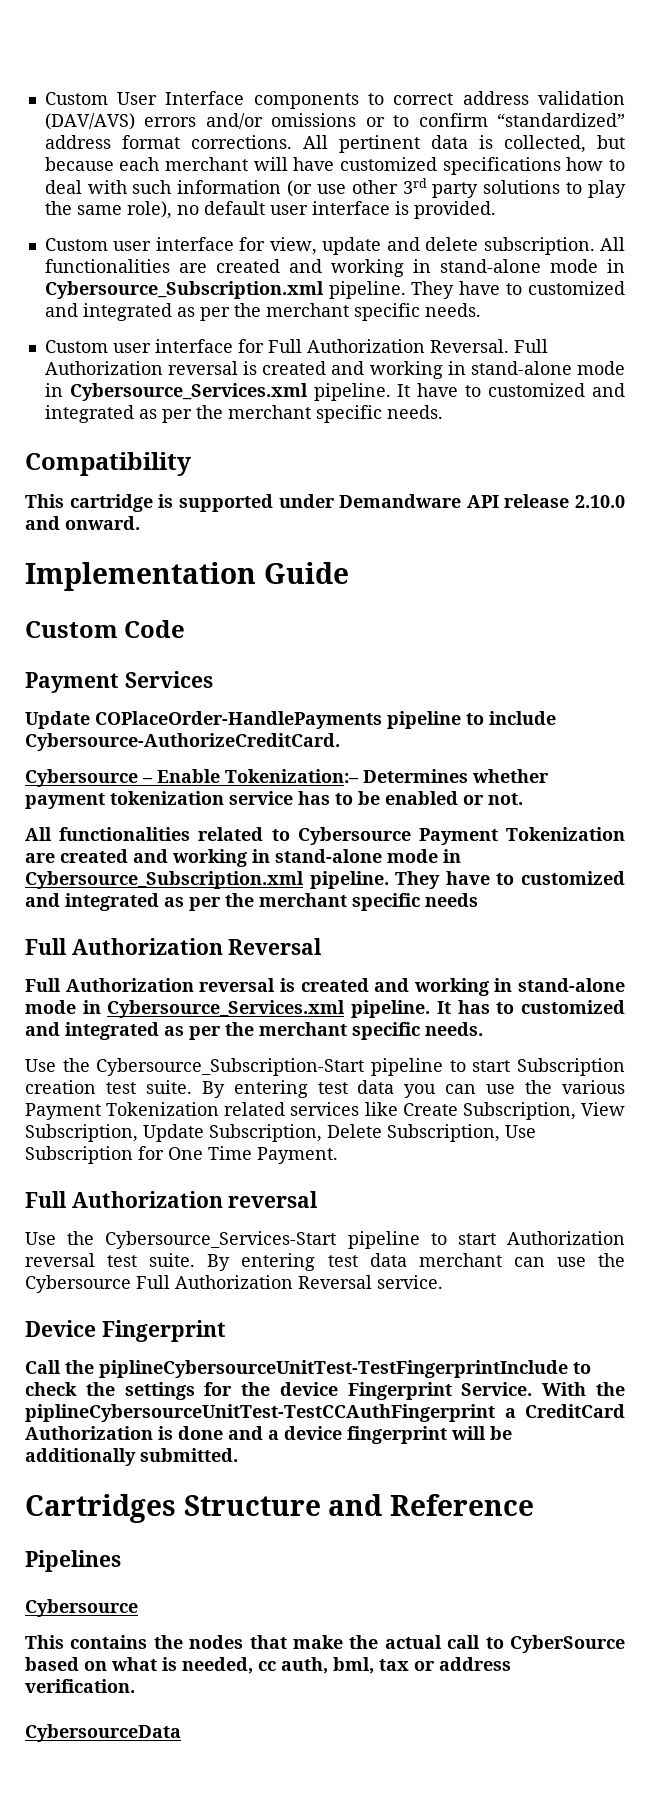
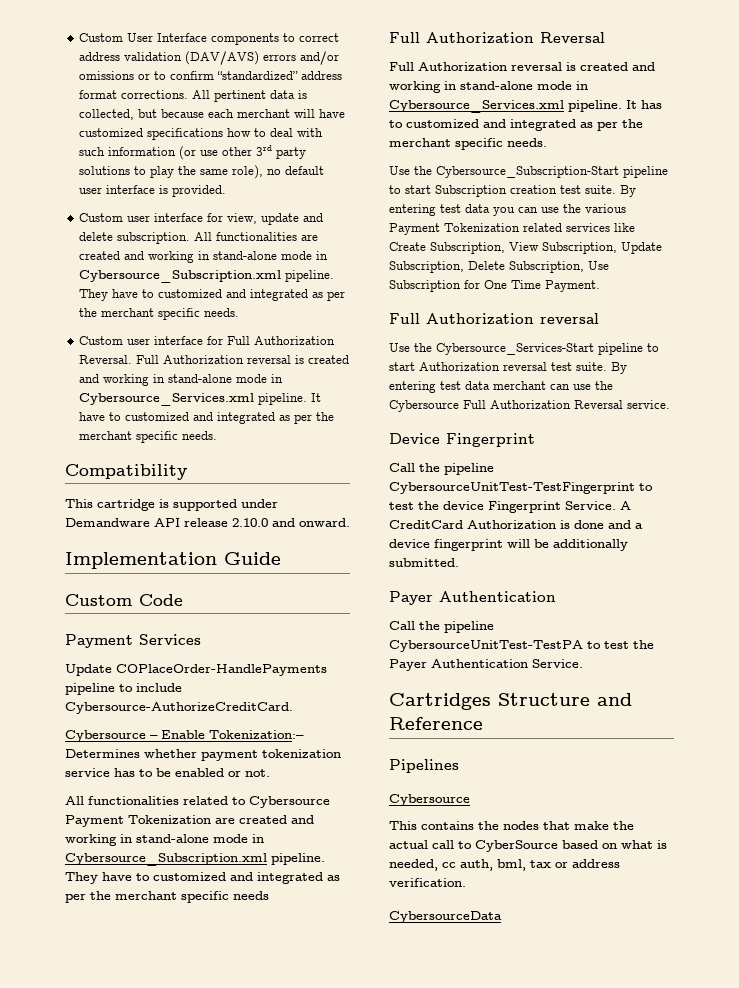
- Call the piplineCybersourceUnitTest-TestFingerprintInclude to check the settings for the device Fingerprint Service. With the piplineCybersourceUnitTest-TestCCAuthFingerprint a CreditCard Authorization is done and a device fingerprint will be additionally submitted.
+ Call the pipeline CybersourceUnitTest-TestFingerprint to test the device Fingerprint Service. A CreditCard Authorization is done and a device fingerprint will be additionally submitted.
+ Payer Authentication
+ Call the pipeline CybersourceUnitTest-TestPA to test the Payer Authentication Service.

